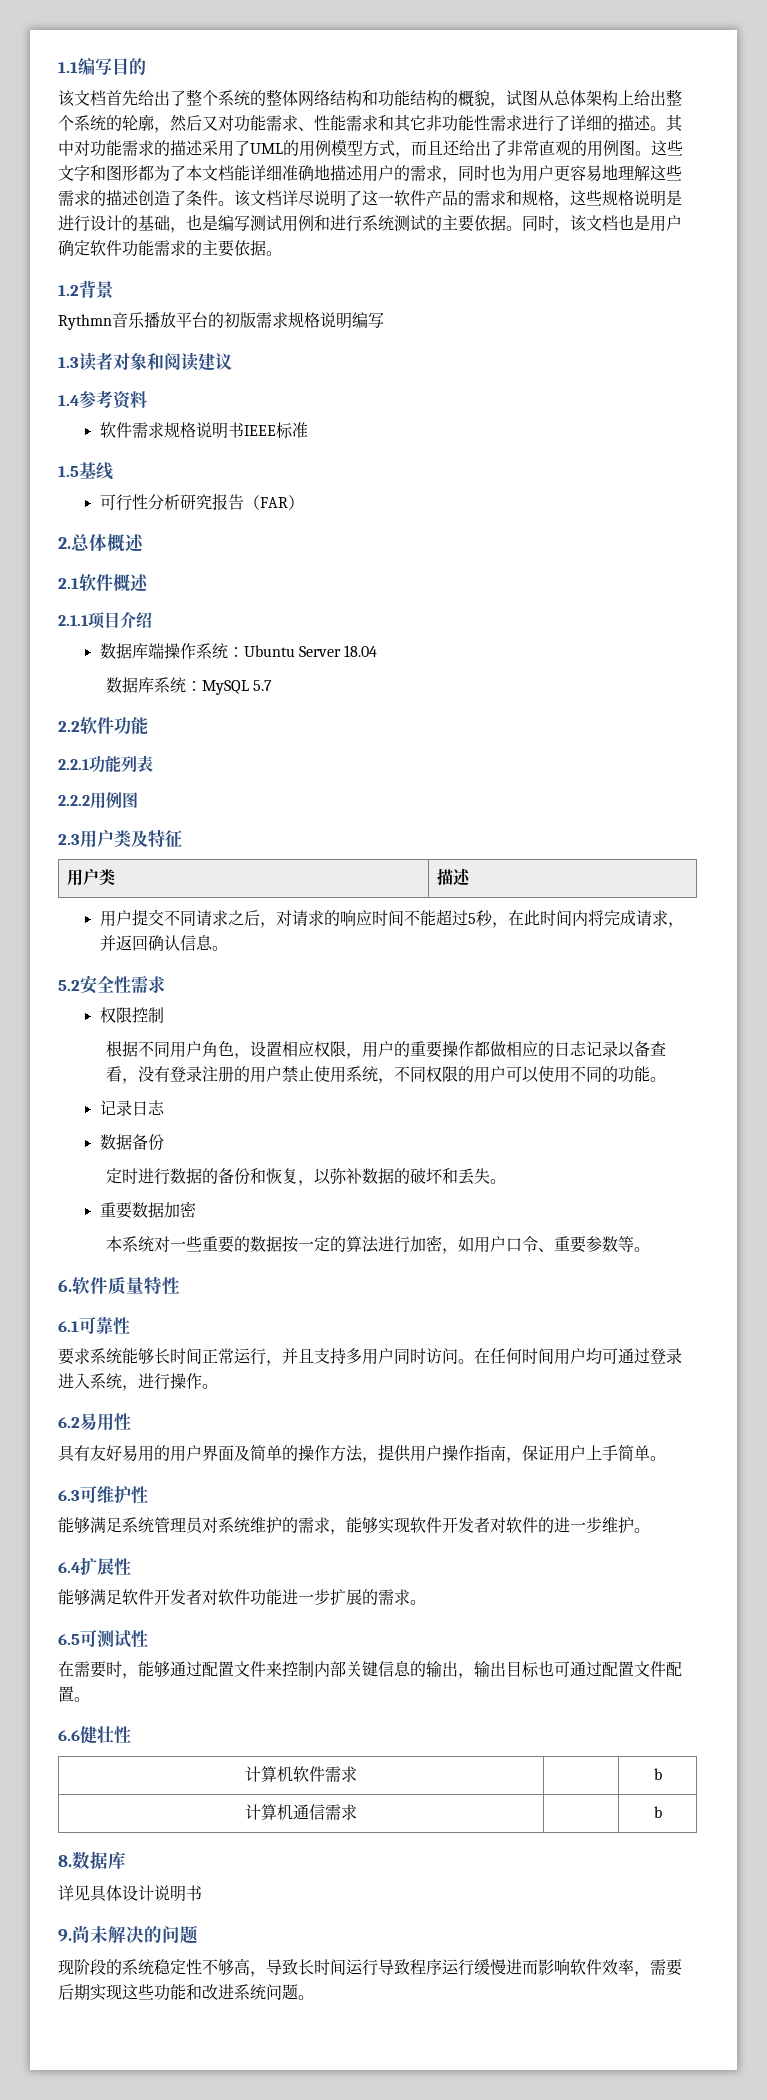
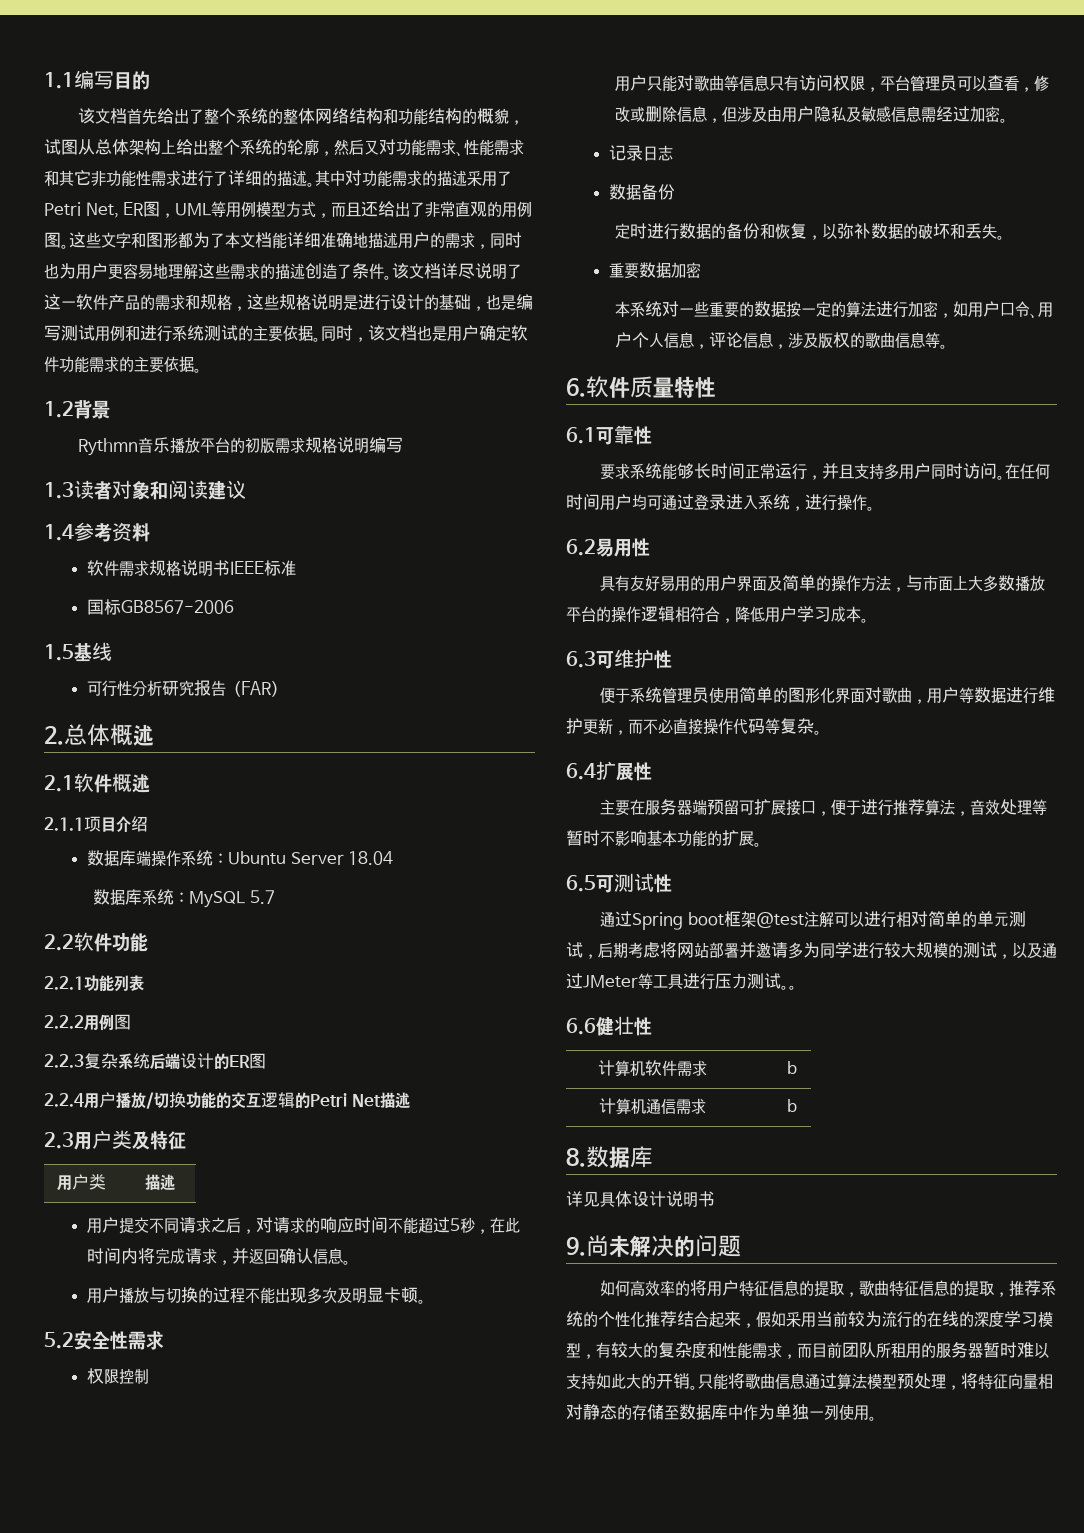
- 其中对功能需求的描述采用了UML的用例模型方式，而且还给出了非常直观的用例图。
+ 其中对功能需求的描述采用了Petri Net, ER图，UML等用例模型方式，而且还给出了非常直观的用例图。
+ 国标GB8567-2006
+ 2.2.3复杂系统后端设计的ER图
+ 2.2.4用户播放/切换功能的交互逻辑的Petri Net描述
+ 用户播放与切换的过程不能出现多次及明显卡顿。
- 根据不同用户角色，设置相应权限，用户的重要操作都做相应的日志记录以备查看，没有登录注册的用户禁止使用系统，不同权限的用户可以使用不同的功能。
+ 用户只能对歌曲等信息只有访问权限，平台管理员可以查看，修改或删除信息，但涉及由用户隐私及敏感信息需经过加密。
- 本系统对一些重要的数据按一定的算法进行加密，如用户口令、重要参数等。
+ 本系统对一些重要的数据按一定的算法进行加密，如用户口令、用户个人信息，评论信息，涉及版权的歌曲信息等。
- 具有友好易用的用户界面及简单的操作方法，提供用户操作指南，保证用户上手简单。
+ 具有友好易用的用户界面及简单的操作方法，与市面上大多数播放平台的操作逻辑相符合，降低用户学习成本。
- 能够满足系统管理员对系统维护的需求，能够实现软件开发者对软件的进一步维护。
+ 便于系统管理员使用简单的图形化界面对歌曲，用户等数据进行维护更新，而不必直接操作代码等复杂。
  6.4扩展性
- 能够满足软件开发者对软件功能进一步扩展的需求。
+ 主要在服务器端预留可扩展接口，便于进行推荐算法，音效处理等暂时不影响基本功能的扩展。
  6.5可测试性
- 在需要时，能够通过配置文件来控制内部关键信息的输出，输出目标也可通过配置文件配置。
+ 通过Spring boot框架@test注解可以进行相对简单的单元测试，后期考虑将网站部署并邀请多为同学进行较大规模的测试，以及通过JMeter等工具进行压力测试。。
- 现阶段的系统稳定性不够高，导致长时间运行导致程序运行缓慢进而影响软件效率，需要后期实现这些功能和改进系统问题。
+ 如何高效率的将用户特征信息的提取，歌曲特征信息的提取，推荐系统的个性化推荐结合起来，假如采用当前较为流行的在线的深度学习模型，有较大的复杂度和性能需求，而目前团队所租用的服务器暂时难以支持如此大的开销。只能将歌曲信息通过算法模型预处理，将特征向量相对静态的存储至数据库中作为单独一列使用。

